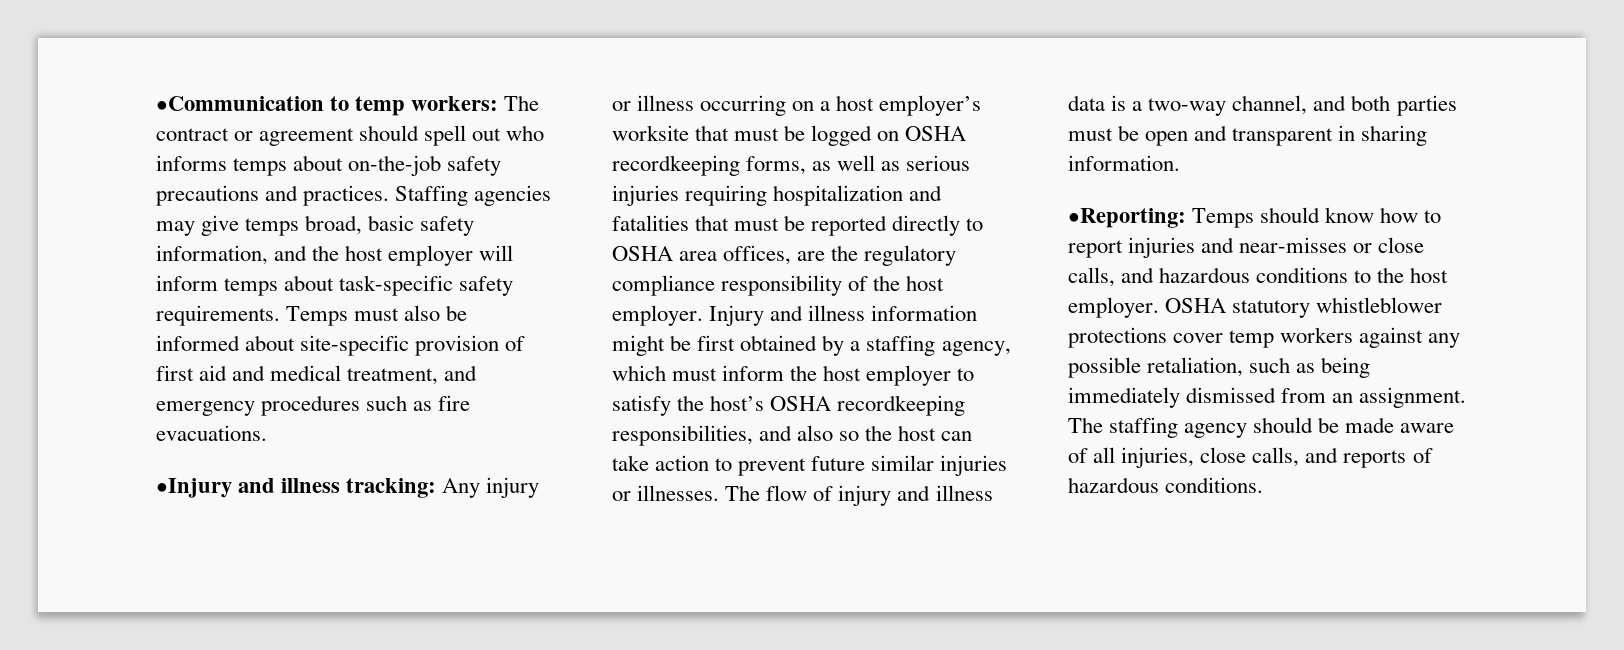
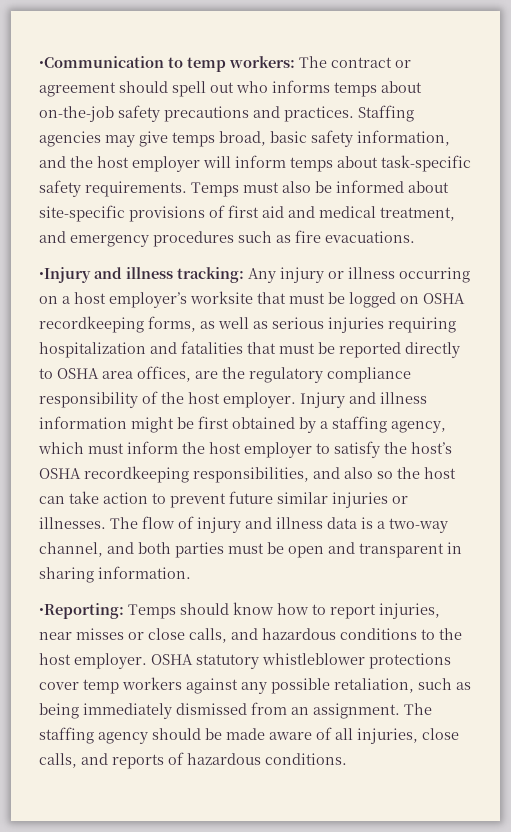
- Temps must also be informed about site-specific provision of first aid and medical treatment, and emergency procedures such as fire evacuations.
+ Temps must also be informed about site-specific provisions of first aid and medical treatment, and emergency procedures such as fire evacuations.
- •Reporting: Temps should know how to report injuries and near-misses or close calls, and hazardous conditions to the host employer.
+ •Reporting: Temps should know how to report injuries, near misses or close calls, and hazardous conditions to the host employer.

